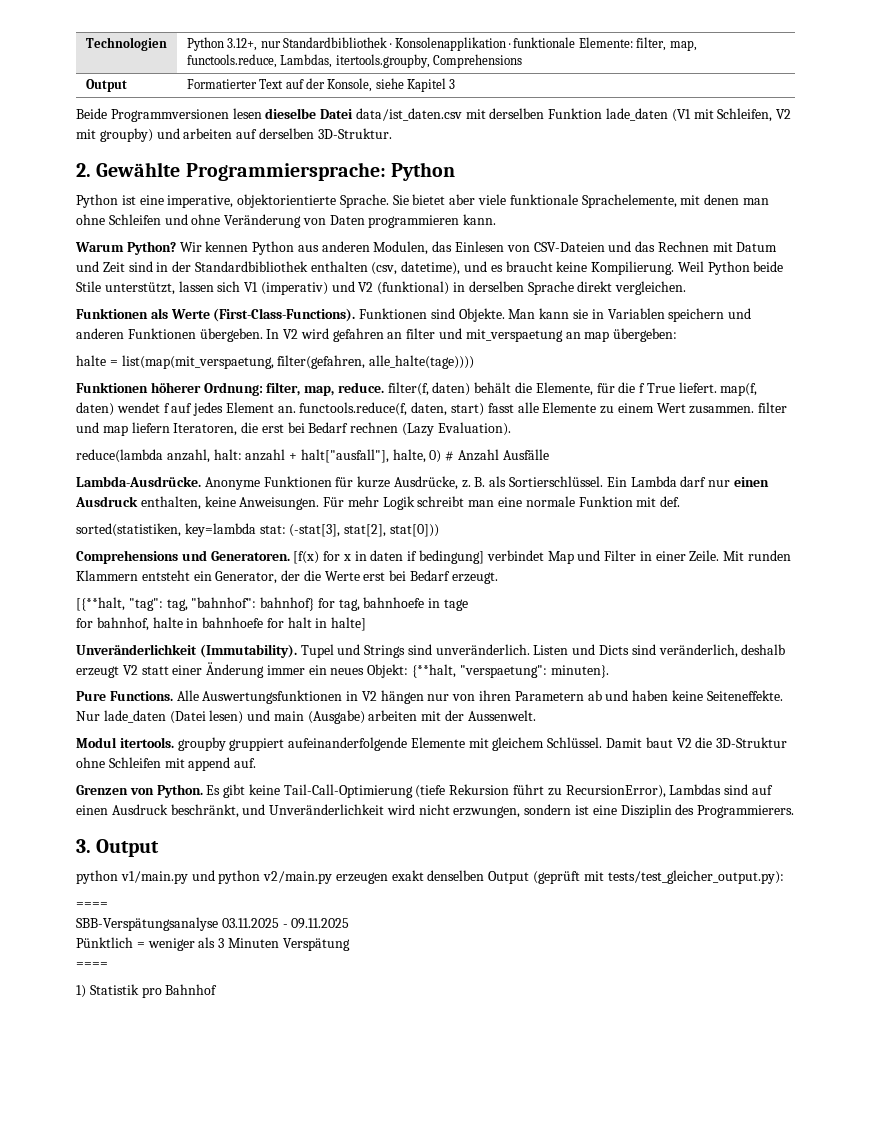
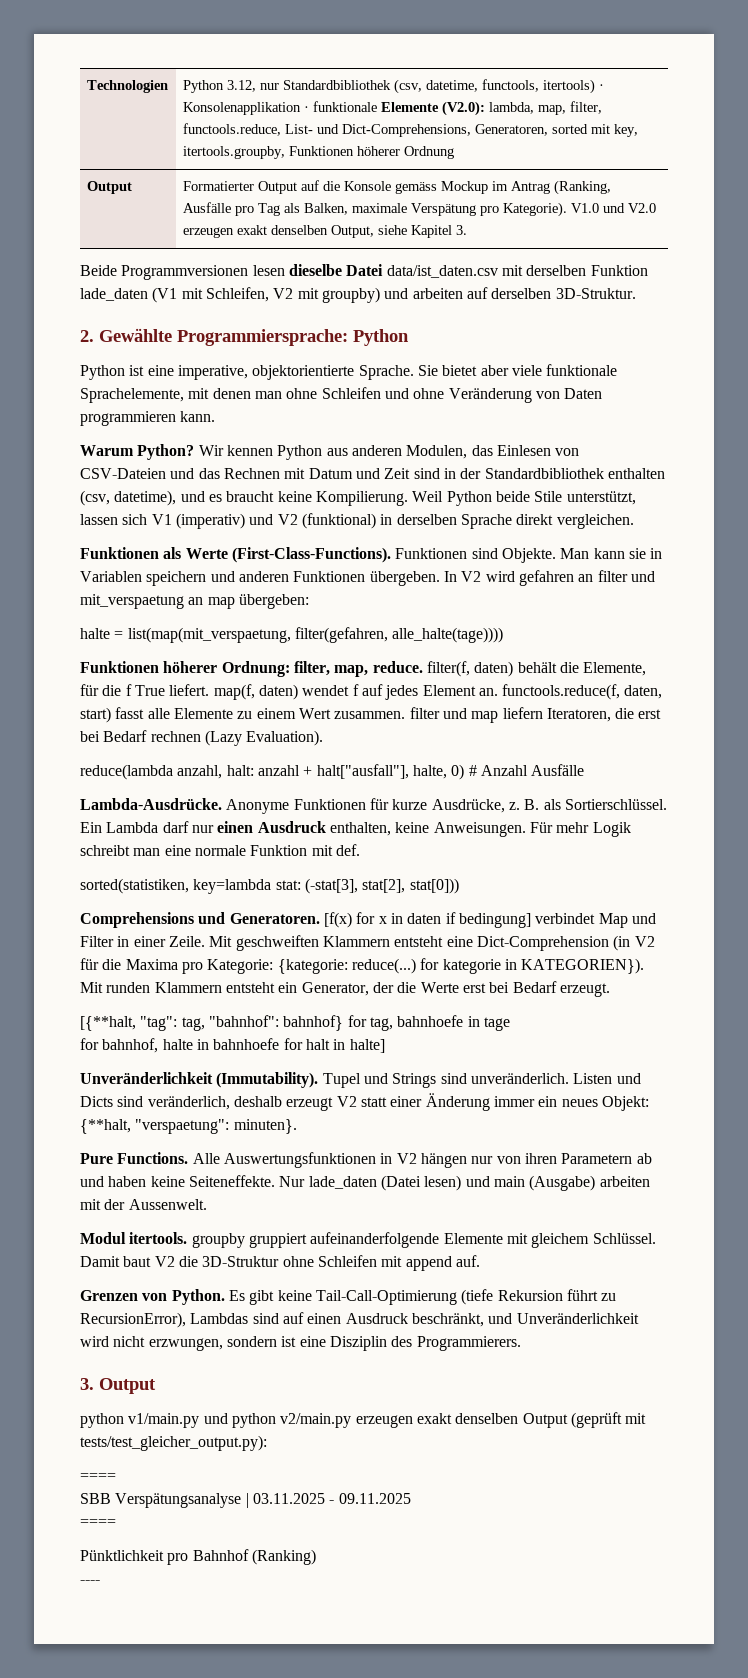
- Technologien | Python 3.12+, nur Standardbibliothek · Konsolenapplikation · funktionale Elemente: filter, map, functools.reduce, Lambdas, itertools.groupby, Comprehensions
- Output | Formatierter Text auf der Konsole, siehe Kapitel 3
+ Technologien | Python 3.12, nur Standardbibliothek (csv, datetime, functools, itertools) · Konsolenapplikation · funktionale Elemente (V2.0): lambda, map, filter, functools.reduce, List- und Dict-Comprehensions, Generatoren, sorted mit key, itertools.groupby, Funktionen höherer Ordnung
+ Output | Formatierter Output auf die Konsole gemäss Mockup im Antrag (Ranking, Ausfälle pro Tag als Balken, maximale Verspätung pro Kategorie). V1.0 und V2.0 erzeugen exakt denselben Output, siehe Kapitel 3.
- Mit runden Klammern entsteht ein Generator, der die Werte erst bei Bedarf erzeugt.
+ Mit geschweiften Klammern entsteht eine Dict-Comprehension (in V2 für die Maxima pro Kategorie: {kategorie: reduce(...) for kategorie in KATEGORIEN}). Mit runden Klammern entsteht ein Generator, der die Werte erst bei Bedarf erzeugt.
- SBB-Verspätungsanalyse 03.11.2025 - 09.11.2025
- Pünktlich = weniger als 3 Minuten Verspätung
+ SBB Verspätungsanalyse | 03.11.2025 - 09.11.2025
  ====
- 1) Statistik pro Bahnhof
+ Pünktlichkeit pro Bahnhof (Ranking)
+ ----

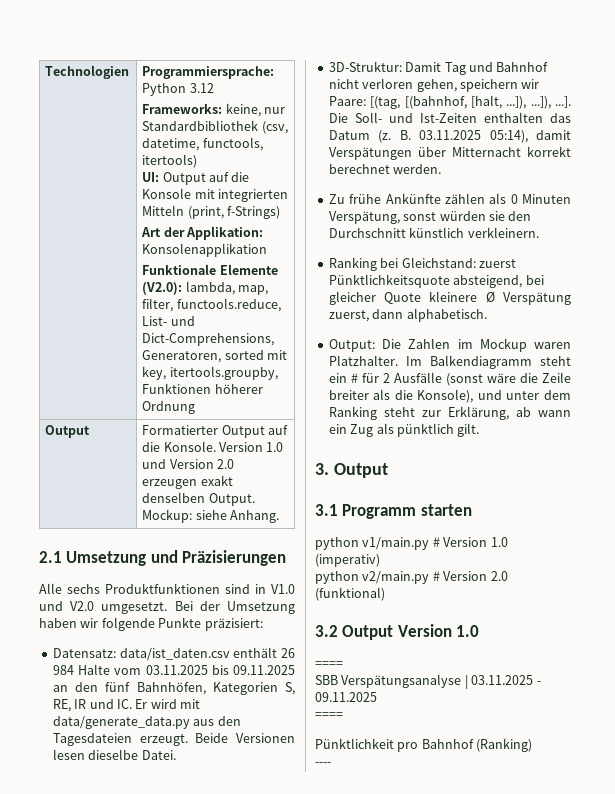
- Python 3.12, nur Standardbibliothek (csv, datetime, functools, itertools) · Konsolenapplikation · funktionale Elemente (V2.0): lambda, map, filter, functools.reduce, List- und Dict-Comprehensions, Generatoren, sorted mit key, itertools.groupby, Funktionen höherer Ordnung
+ Programmiersprache: Python 3.12
+ Frameworks: keine, nur Standardbibliothek (csv, datetime, functools, itertools)
+ UI: Output auf die Konsole mit integrierten Mitteln (print, f-Strings)
+ Art der Applikation: Konsolenapplikation
+ Funktionale Elemente (V2.0): lambda, map, filter, functools.reduce, List- und Dict-Comprehensions, Generatoren, sorted mit key, itertools.groupby, Funktionen höherer Ordnung
- Output | Formatierter Output auf die Konsole gemäss Mockup im Antrag (Ranking, Ausfälle pro Tag als Balken, maximale Verspätung pro Kategorie). V1.0 und V2.0 erzeugen exakt denselben Output, siehe Kapitel 3.
- Beide Programmversionen lesen dieselbe Datei data/ist_daten.csv mit derselben Funktion lade_daten (V1 mit Schleifen, V2 mit groupby) und arbeiten auf derselben 3D-Struktur.
- 2. Gewählte Programmiersprache: Python
- Python ist eine imperative, objektorientierte Sprache. Sie bietet aber viele funktionale Sprachelemente, mit denen man ohne Schleifen und ohne Veränderung von Daten programmieren kann.
- Warum Python? Wir kennen Python aus anderen Modulen, das Einlesen von CSV-Dateien und das Rechnen mit Datum und Zeit sind in der Standardbibliothek enthalten (csv, datetime), und es braucht keine Kompilierung. Weil Python beide Stile unterstützt, lassen sich V1 (imperativ) und V2 (funktional) in derselben Sprache direkt vergleichen.
- Funktionen als Werte (First-Class-Functions). Funktionen sind Objekte. Man kann sie in Variablen speichern und anderen Funktionen übergeben. In V2 wird gefahren an filter und mit_verspaetung an map übergeben:
- halte = list(map(mit_verspaetung, filter(gefahren, alle_halte(tage))))
- Funktionen höherer Ordnung: filter, map, reduce. filter(f, daten) behält die Elemente, für die f True liefert. map(f, daten) wendet f auf jedes Element an. functools.reduce(f, daten, start) fasst alle Elemente zu einem Wert zusammen. filter und map liefern Iteratoren, die erst bei Bedarf rechnen (Lazy Evaluation).
- reduce(lambda anzahl, halt: anzahl + halt["ausfall"], halte, 0) # Anzahl Ausfälle
- Lambda-Ausdrücke. Anonyme Funktionen für kurze Ausdrücke, z. B. als Sortierschlüssel. Ein Lambda darf nur einen Ausdruck enthalten, keine Anweisungen. Für mehr Logik schreibt man eine normale Funktion mit def.
- sorted(statistiken, key=lambda stat: (-stat[3], stat[2], stat[0]))
- Comprehensions und Generatoren. [f(x) for x in daten if bedingung] verbindet Map und Filter in einer Zeile. Mit geschweiften Klammern entsteht eine Dict-Comprehension (in V2 für die Maxima pro Kategorie: {kategorie: reduce(...) for kategorie in KATEGORIEN}). Mit runden Klammern entsteht ein Generator, der die Werte erst bei Bedarf erzeugt.
- [{**halt, "tag": tag, "bahnhof": bahnhof} for tag, bahnhoefe in tage
- for bahnhof, halte in bahnhoefe for halt in halte]
- Unveränderlichkeit (Immutability). Tupel und Strings sind unveränderlich. Listen und Dicts sind veränderlich, deshalb erzeugt V2 statt einer Änderung immer ein neues Objekt: {**halt, "verspaetung": minuten}.
- Pure Functions. Alle Auswertungsfunktionen in V2 hängen nur von ihren Parametern ab und haben keine Seiteneffekte. Nur lade_daten (Datei lesen) und main (Ausgabe) arbeiten mit der Aussenwelt.
- Modul itertools. groupby gruppiert aufeinanderfolgende Elemente mit gleichem Schlüssel. Damit baut V2 die 3D-Struktur ohne Schleifen mit append auf.
- Grenzen von Python. Es gibt keine Tail-Call-Optimierung (tiefe Rekursion führt zu RecursionError), Lambdas sind auf einen Ausdruck beschränkt, und Unveränderlichkeit wird nicht erzwungen, sondern ist eine Disziplin des Programmierers.
+ Output | Formatierter Output auf die Konsole. Version 1.0 und Version 2.0 erzeugen exakt denselben Output. Mockup: siehe Anhang.
+ 2.1 Umsetzung und Präzisierungen
+ Alle sechs Produktfunktionen sind in V1.0 und V2.0 umgesetzt. Bei der Umsetzung haben wir folgende Punkte präzisiert:
+ Datensatz: data/ist_daten.csv enthält 26 984 Halte vom 03.11.2025 bis 09.11.2025 an den fünf Bahnhöfen, Kategorien S, RE, IR und IC. Er wird mit data/generate_data.py aus den Tagesdateien erzeugt. Beide Versionen lesen dieselbe Datei.
+ 3D-Struktur: Damit Tag und Bahnhof nicht verloren gehen, speichern wir Paare: [(tag, [(bahnhof, [halt, ...]), ...]), ...]. Die Soll- und Ist-Zeiten enthalten das Datum (z. B. 03.11.2025 05:14), damit Verspätungen über Mitternacht korrekt berechnet werden.
+ Zu frühe Ankünfte zählen als 0 Minuten Verspätung, sonst würden sie den Durchschnitt künstlich verkleinern.
+ Ranking bei Gleichstand: zuerst Pünktlichkeitsquote absteigend, bei gleicher Quote kleinere Ø Verspätung zuerst, dann alphabetisch.
+ Output: Die Zahlen im Mockup waren Platzhalter. Im Balkendiagramm steht ein # für 2 Ausfälle (sonst wäre die Zeile breiter als die Konsole), und unter dem Ranking steht zur Erklärung, ab wann ein Zug als pünktlich gilt.
+ 3.1 Programm starten
- python v1/main.py und python v2/main.py erzeugen exakt denselben Output (geprüft mit tests/test_gleicher_output.py):
+ python v1/main.py # Version 1.0 (imperativ)
+ python v2/main.py # Version 2.0 (funktional)
+ 3.2 Output Version 1.0

